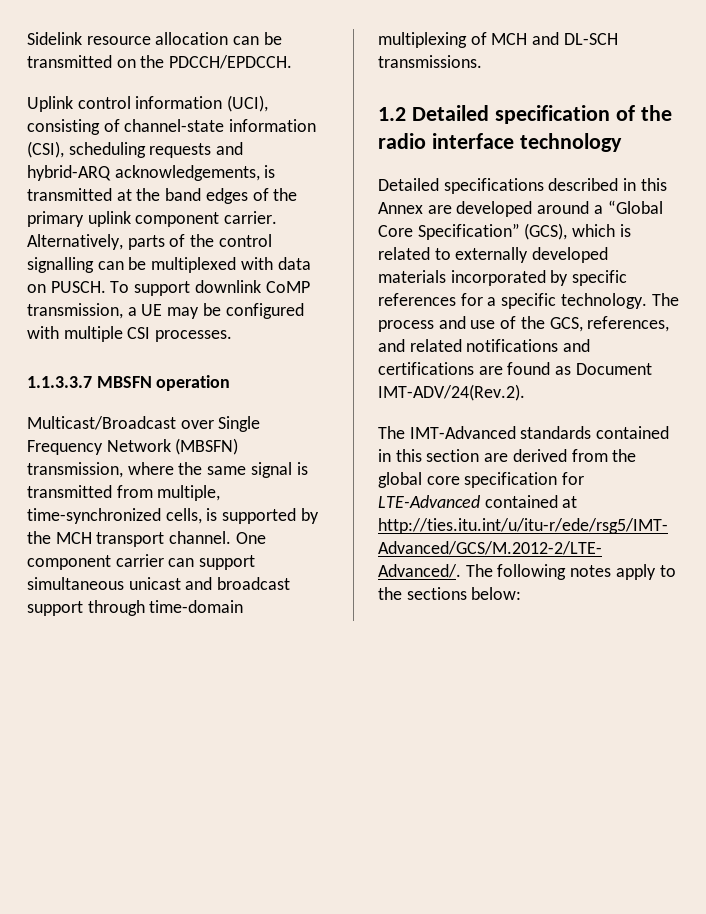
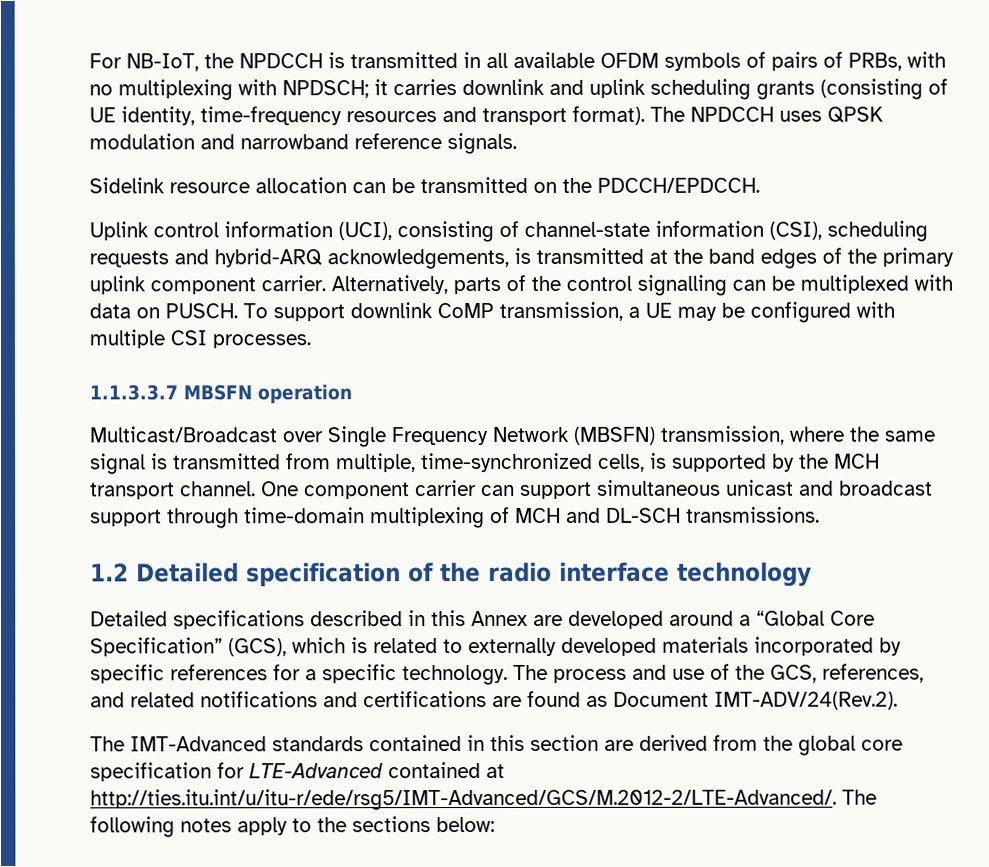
+ For NB-IoT, the NPDCCH is transmitted in all available OFDM symbols of pairs of PRBs, with no multiplexing with NPDSCH; it carries downlink and uplink scheduling grants (consisting of UE identity, time-frequency resources and transport format). The NPDCCH uses QPSK modulation and narrowband reference signals.

